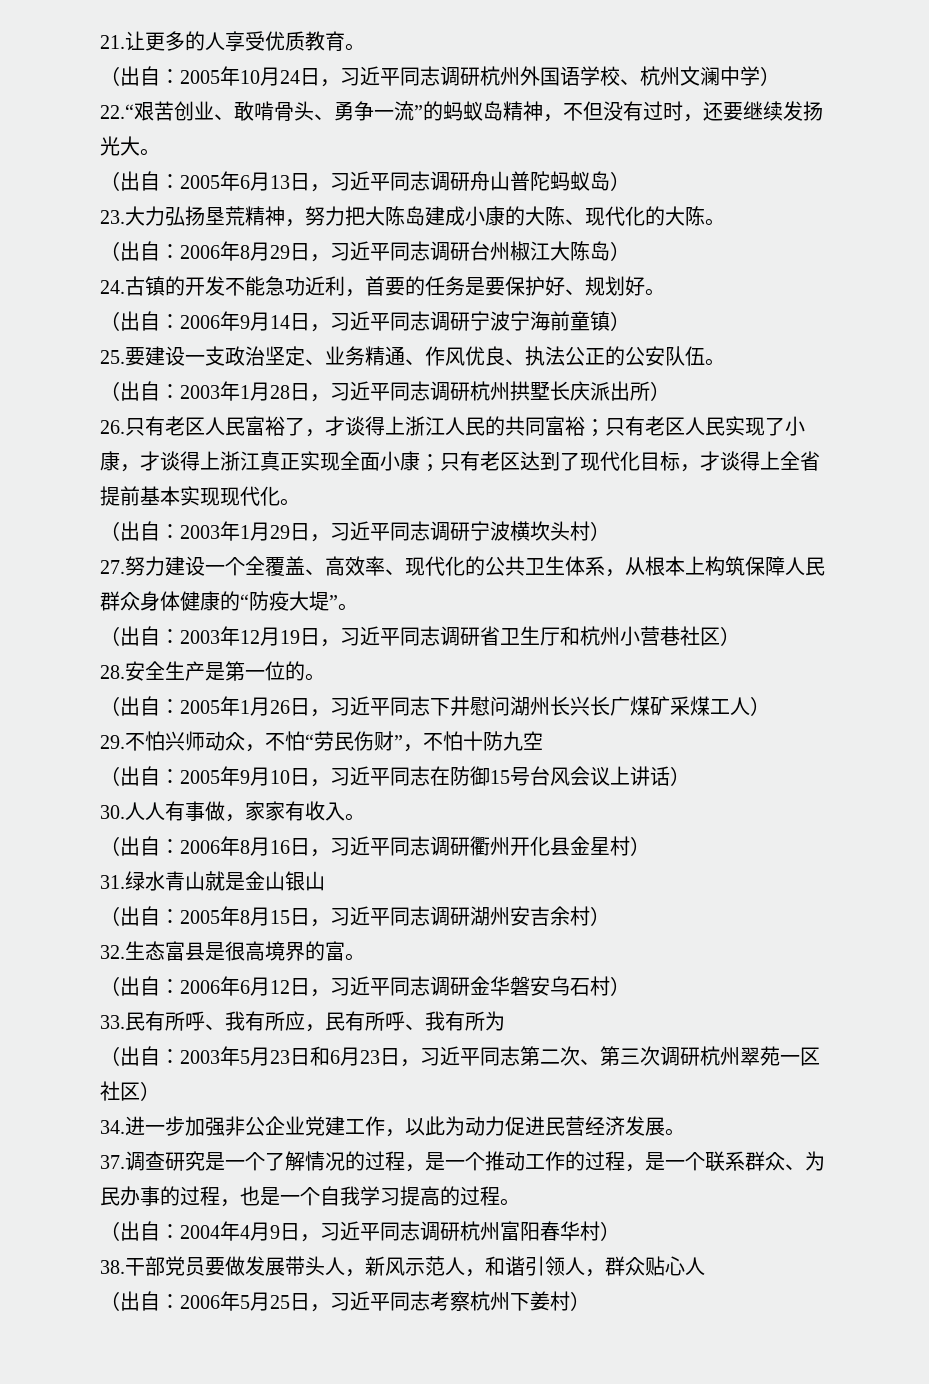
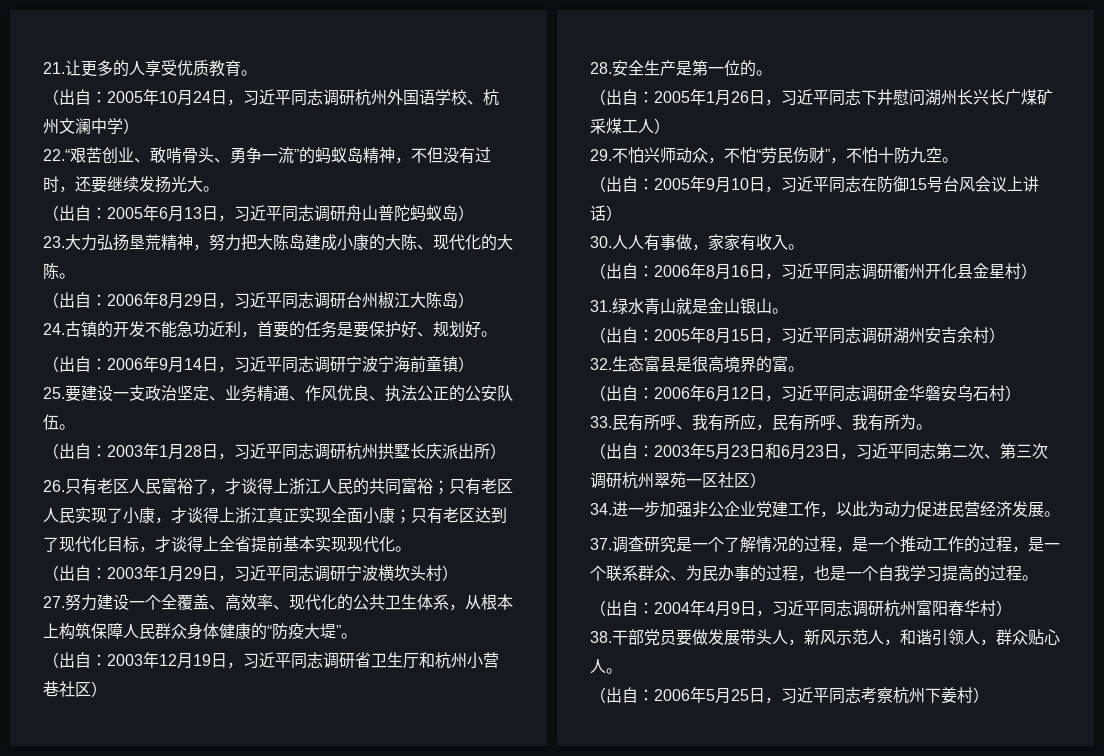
- 29.不怕兴师动众，不怕“劳民伤财”，不怕十防九空
+ 29.不怕兴师动众，不怕“劳民伤财”，不怕十防九空。
- 31.绿水青山就是金山银山
+ 31.绿水青山就是金山银山。
- 33.民有所呼、我有所应，民有所呼、我有所为
+ 33.民有所呼、我有所应，民有所呼、我有所为。
- 38.干部党员要做发展带头人，新风示范人，和谐引领人，群众贴心人
+ 38.干部党员要做发展带头人，新风示范人，和谐引领人，群众贴心人。

